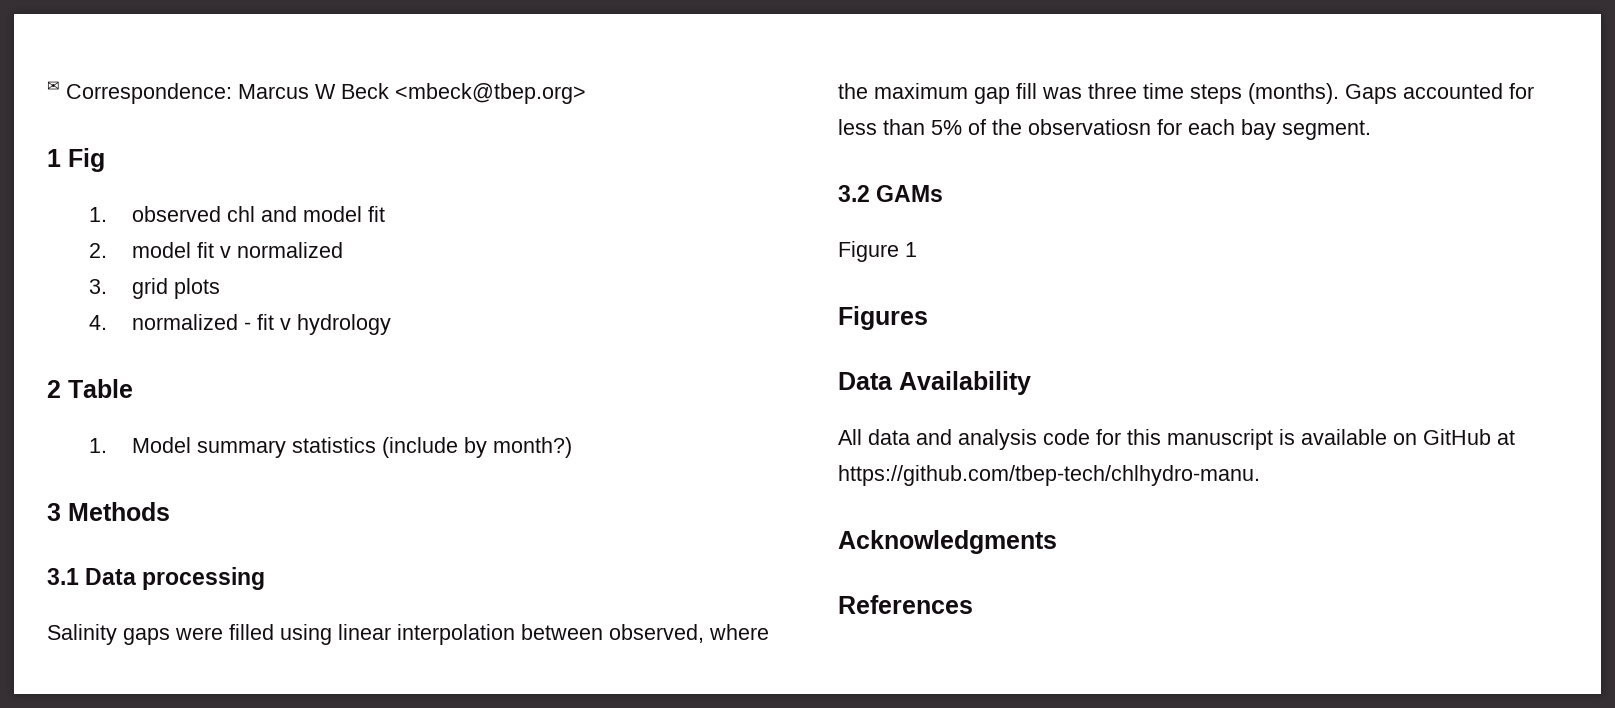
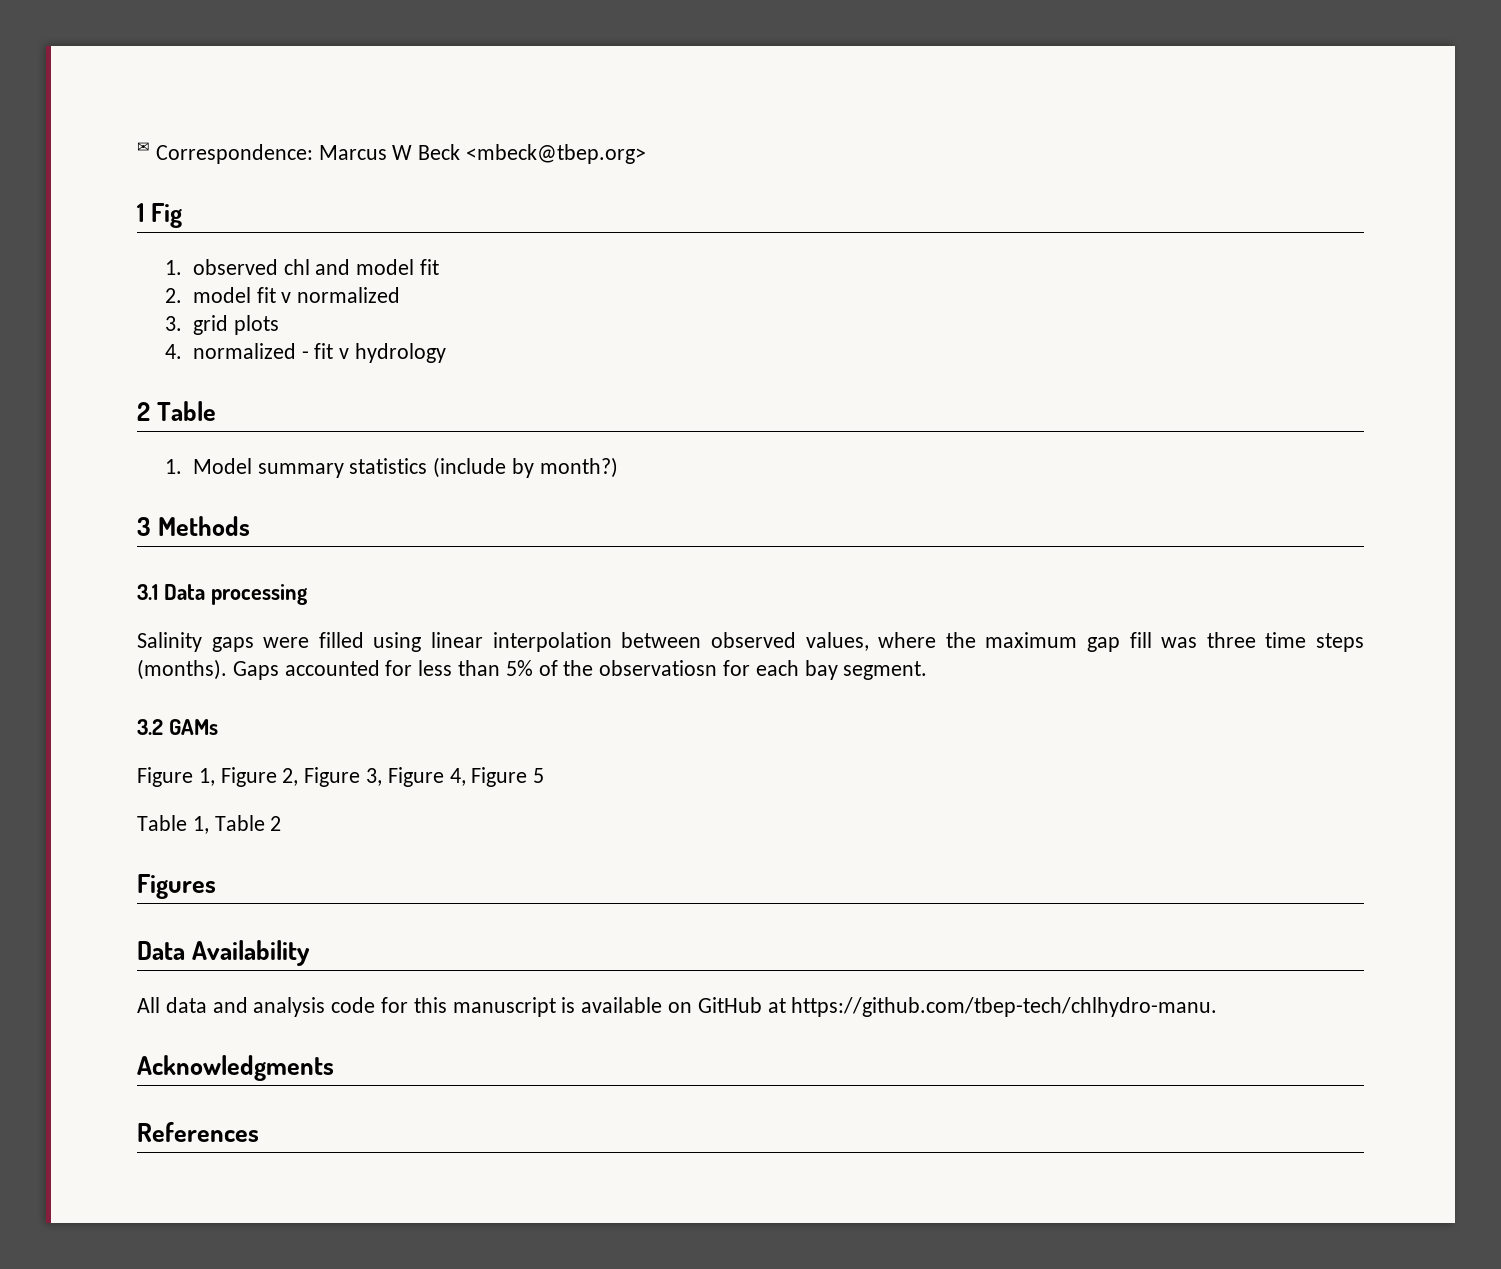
- Salinity gaps were filled using linear interpolation between observed, where the maximum gap fill was three time steps (months).
+ Salinity gaps were filled using linear interpolation between observed values, where the maximum gap fill was three time steps (months).
- Figure 1
+ Figure 1, Figure 2, Figure 3, Figure 4, Figure 5
+ Table 1, Table 2

